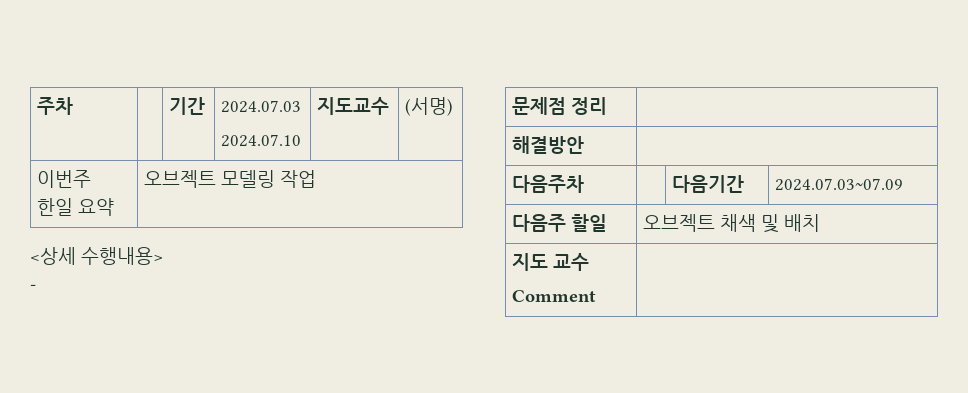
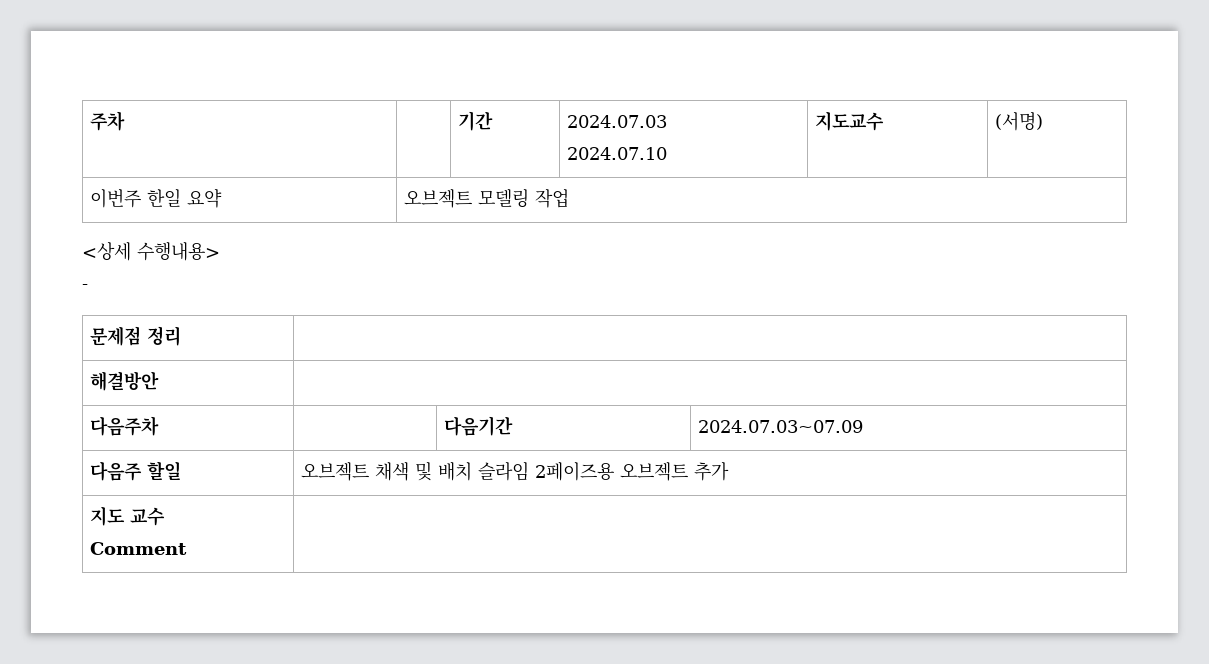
- 다음주 할일 | 오브젝트 채색 및 배치
+ 다음주 할일 | 오브젝트 채색 및 배치 슬라임 2페이즈용 오브젝트 추가

